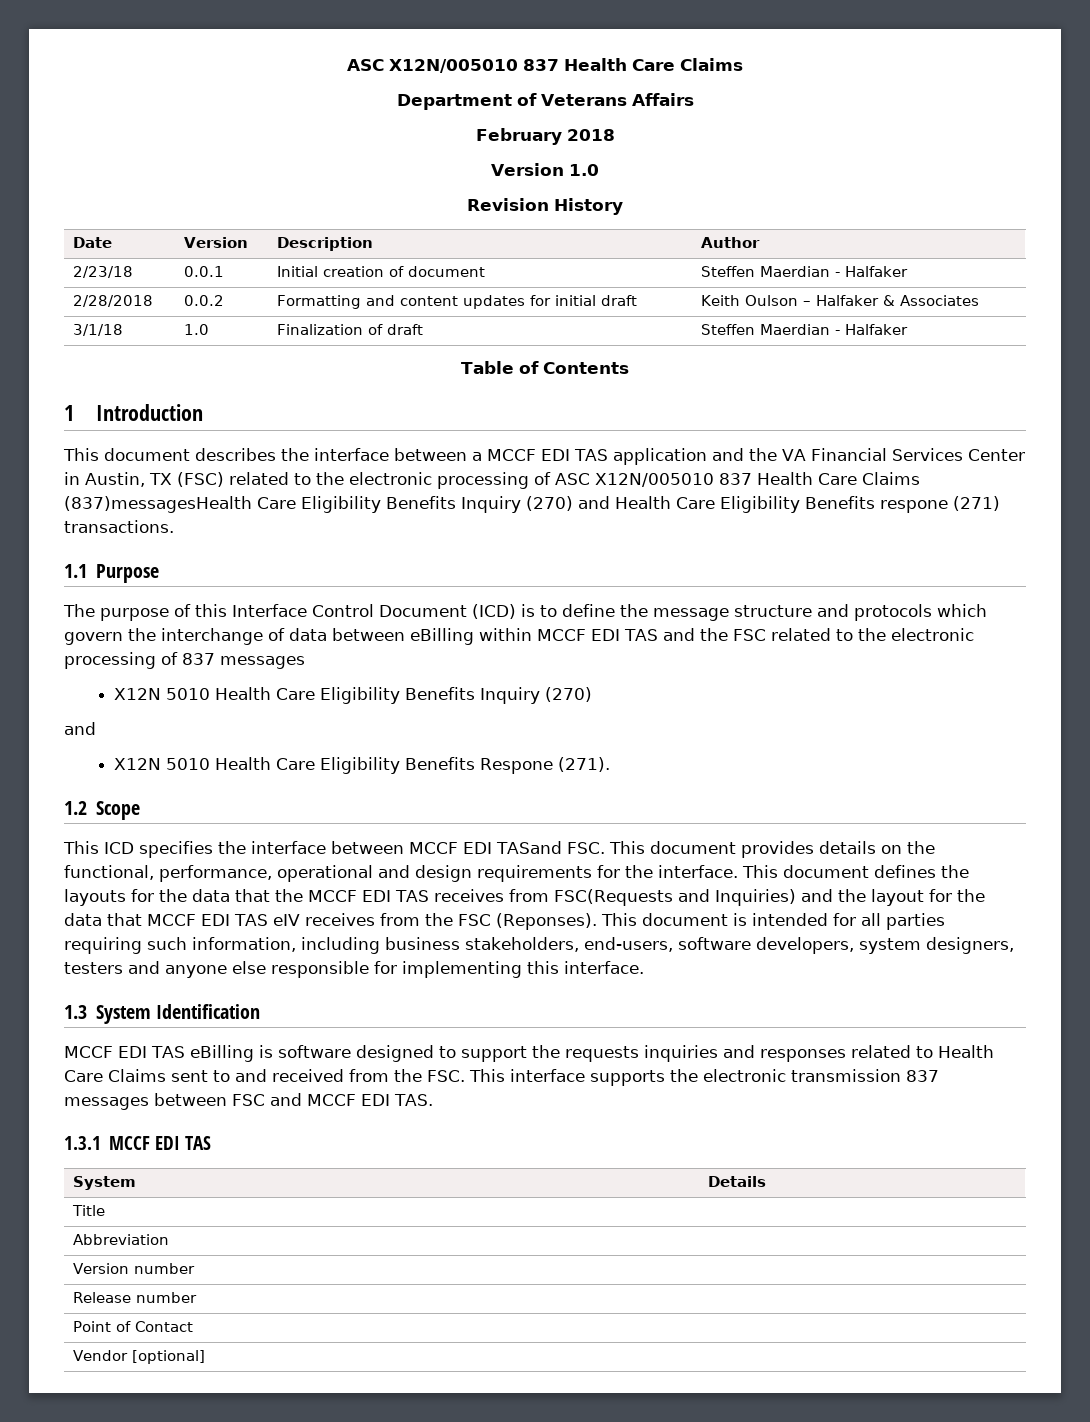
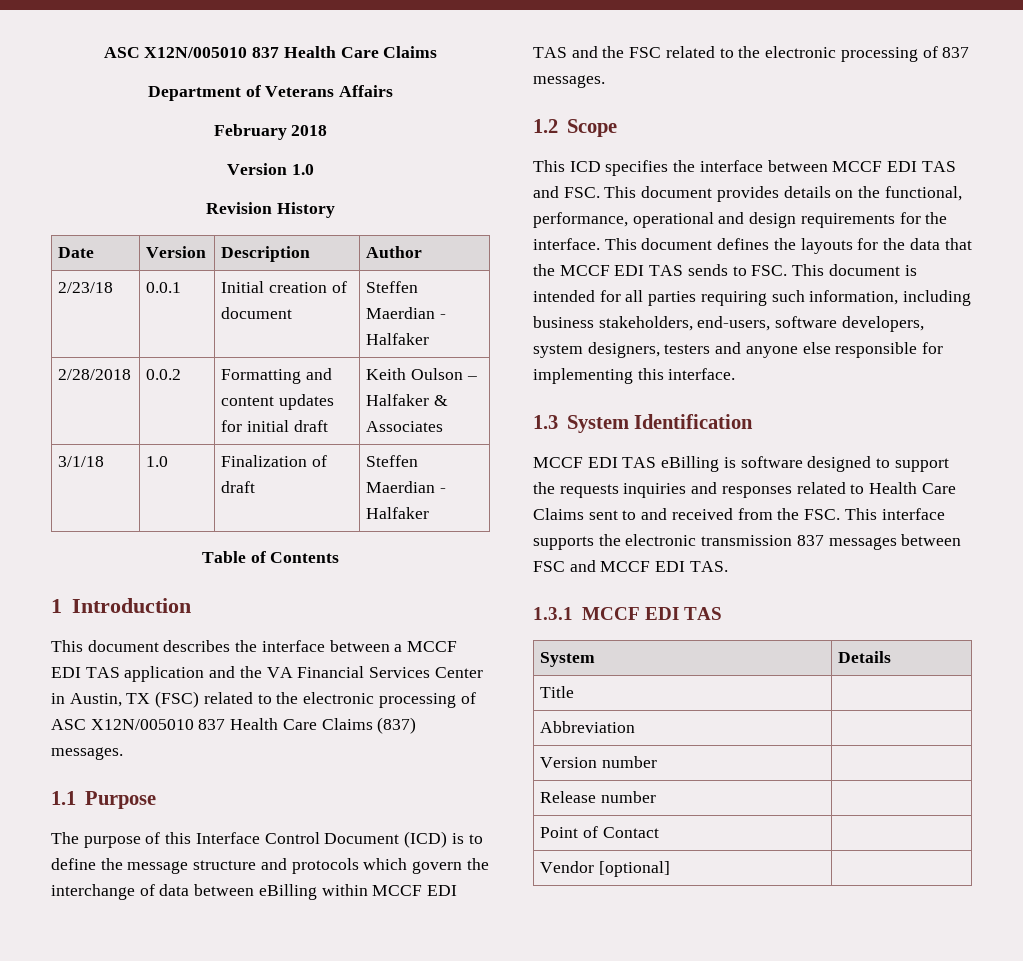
- This document describes the interface between a MCCF EDI TAS application and the VA Financial Services Center in Austin, TX (FSC) related to the electronic processing of ASC X12N/005010 837 Health Care Claims (837)messagesHealth Care Eligibility Benefits Inquiry (270) and Health Care Eligibility Benefits respone (271) transactions.
+ This document describes the interface between a MCCF EDI TAS application and the VA Financial Services Center in Austin, TX (FSC) related to the electronic processing of ASC X12N/005010 837 Health Care Claims (837) messages.
- The purpose of this Interface Control Document (ICD) is to define the message structure and protocols which govern the interchange of data between eBilling within MCCF EDI TAS and the FSC related to the electronic processing of 837 messages
- X12N 5010 Health Care Eligibility Benefits Inquiry (270)
- and
- X12N 5010 Health Care Eligibility Benefits Respone (271).
+ The purpose of this Interface Control Document (ICD) is to define the message structure and protocols which govern the interchange of data between eBilling within MCCF EDI TAS and the FSC related to the electronic processing of 837 messages.
- This ICD specifies the interface between MCCF EDI TASand FSC. This document provides details on the functional, performance, operational and design requirements for the interface.
+ This ICD specifies the interface between MCCF EDI TAS and FSC. This document provides details on the functional, performance, operational and design requirements for the interface.
- This document defines the layouts for the data that the MCCF EDI TAS receives from FSC(Requests and Inquiries) and the layout for the data that MCCF EDI TAS eIV receives from the FSC (Reponses). This document is intended for all parties requiring such information, including business stakeholders, end-users, software developers, system designers, testers and anyone else responsible for implementing this interface.
+ This document defines the layouts for the data that the MCCF EDI TAS sends to FSC. This document is intended for all parties requiring such information, including business stakeholders, end-users, software developers, system designers, testers and anyone else responsible for implementing this interface.

